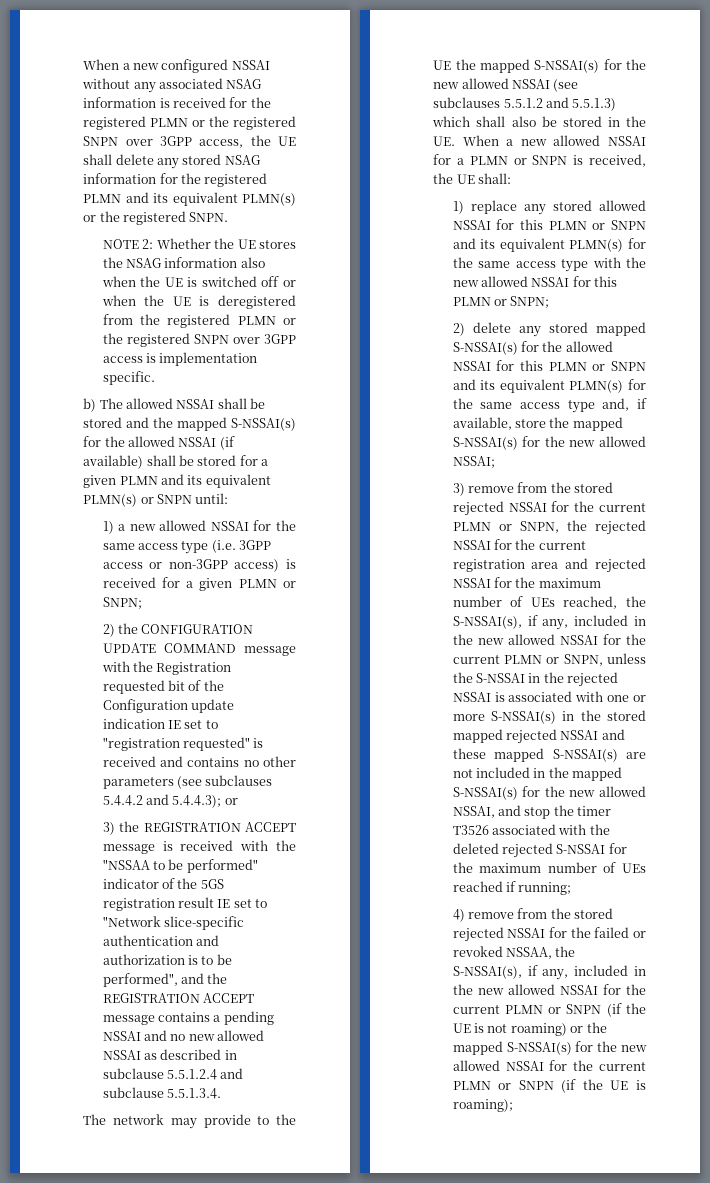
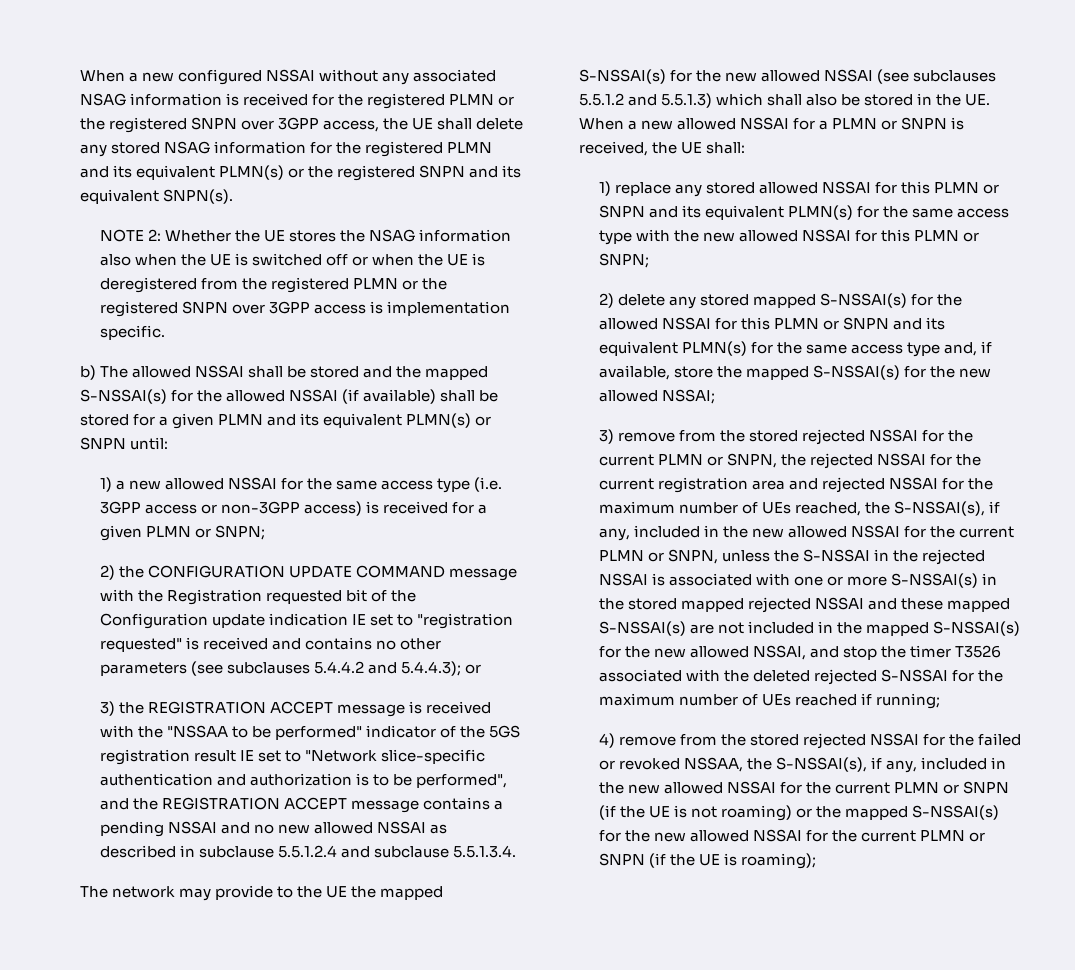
- When a new configured NSSAI without any associated NSAG information is received for the registered PLMN or the registered SNPN over 3GPP access, the UE shall delete any stored NSAG information for the registered PLMN and its equivalent PLMN(s) or the registered SNPN.
+ When a new configured NSSAI without any associated NSAG information is received for the registered PLMN or the registered SNPN over 3GPP access, the UE shall delete any stored NSAG information for the registered PLMN and its equivalent PLMN(s) or the registered SNPN and its equivalent SNPN(s).

